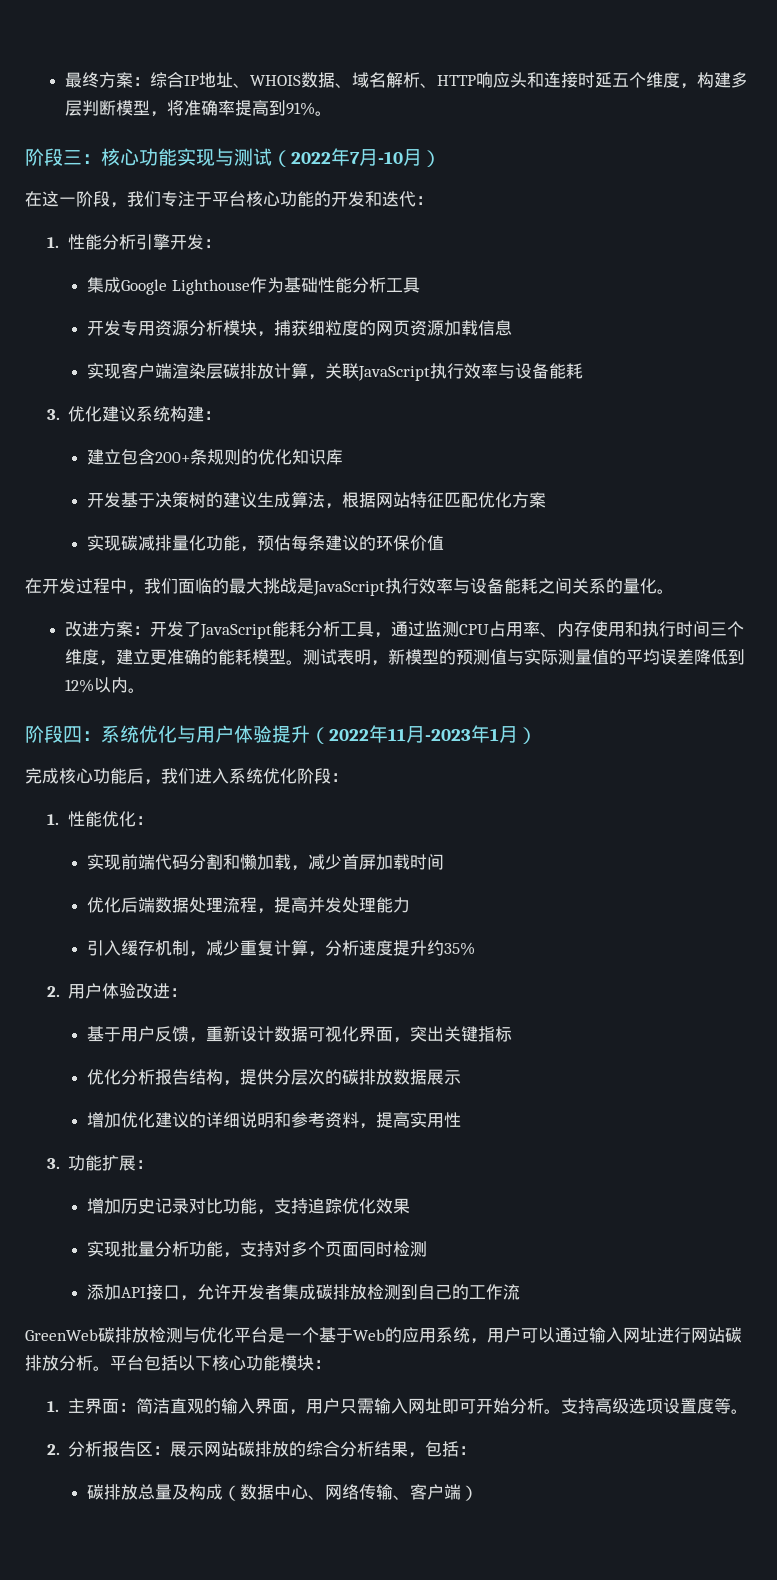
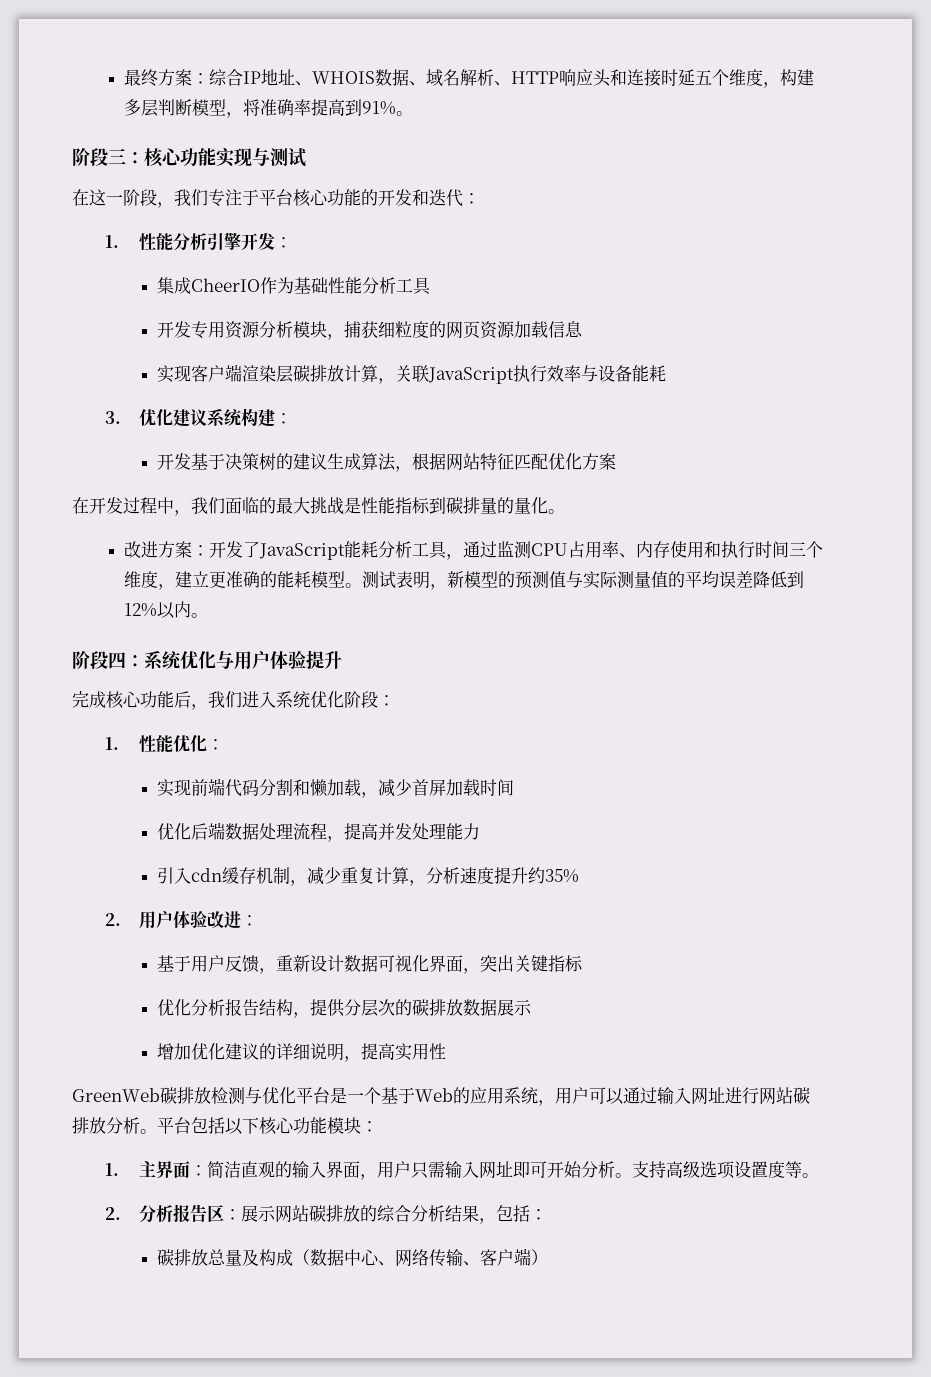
- 阶段三：核心功能实现与测试（2022年7月-10月）
+ 阶段三：核心功能实现与测试
- 集成Google Lighthouse作为基础性能分析工具
+ 集成CheerIO作为基础性能分析工具
- 建立包含200+条规则的优化知识库
- 实现碳减排量化功能，预估每条建议的环保价值
- 在开发过程中，我们面临的最大挑战是JavaScript执行效率与设备能耗之间关系的量化。
+ 在开发过程中，我们面临的最大挑战是性能指标到碳排量的量化。
- 阶段四：系统优化与用户体验提升（2022年11月-2023年1月）
+ 阶段四：系统优化与用户体验提升
- 引入缓存机制，减少重复计算，分析速度提升约35%
+ 引入cdn缓存机制，减少重复计算，分析速度提升约35%
- 增加优化建议的详细说明和参考资料，提高实用性
+ 增加优化建议的详细说明，提高实用性
- 3.功能扩展：
- 增加历史记录对比功能，支持追踪优化效果
- 实现批量分析功能，支持对多个页面同时检测
- 添加API接口，允许开发者集成碳排放检测到自己的工作流

